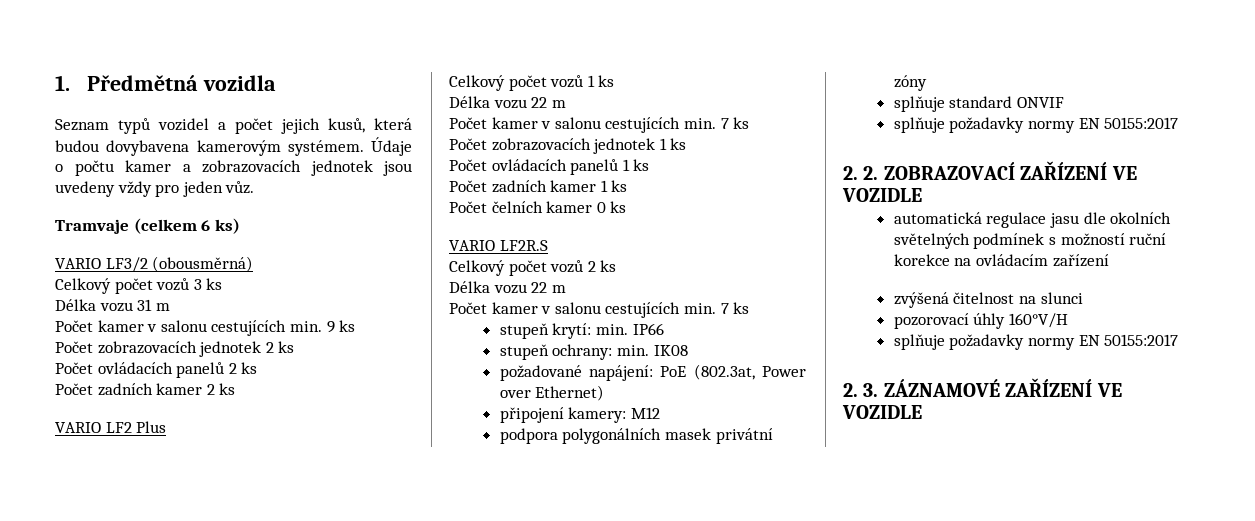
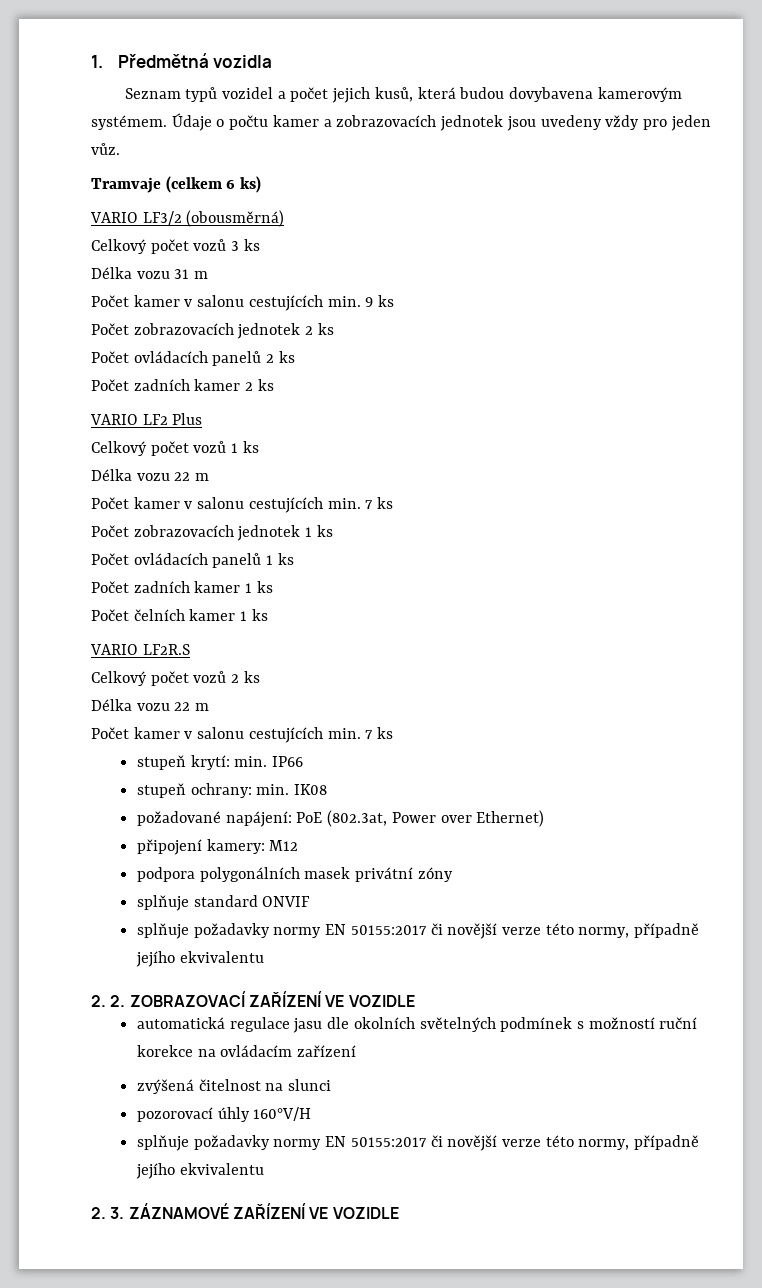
- Počet čelních kamer 0 ks
+ Počet čelních kamer 1 ks
  splňuje standard ONVIF
- splňuje požadavky normy EN 50155:2017
+ splňuje požadavky normy EN 50155:2017 či novější verze této normy, případně jejího ekvivalentu
  pozorovací úhly 160°V/H
- splňuje požadavky normy EN 50155:2017
+ splňuje požadavky normy EN 50155:2017 či novější verze této normy, případně jejího ekvivalentu

